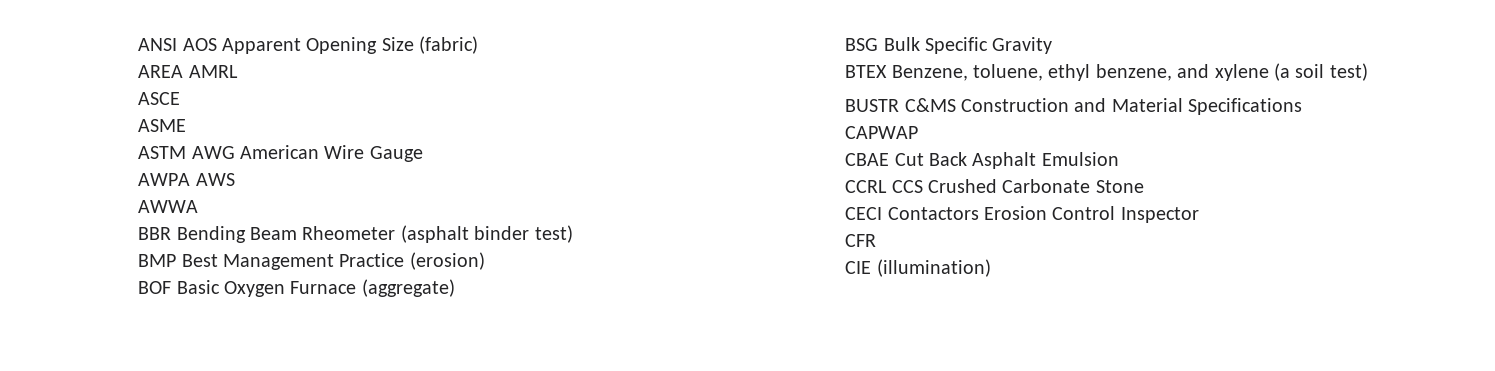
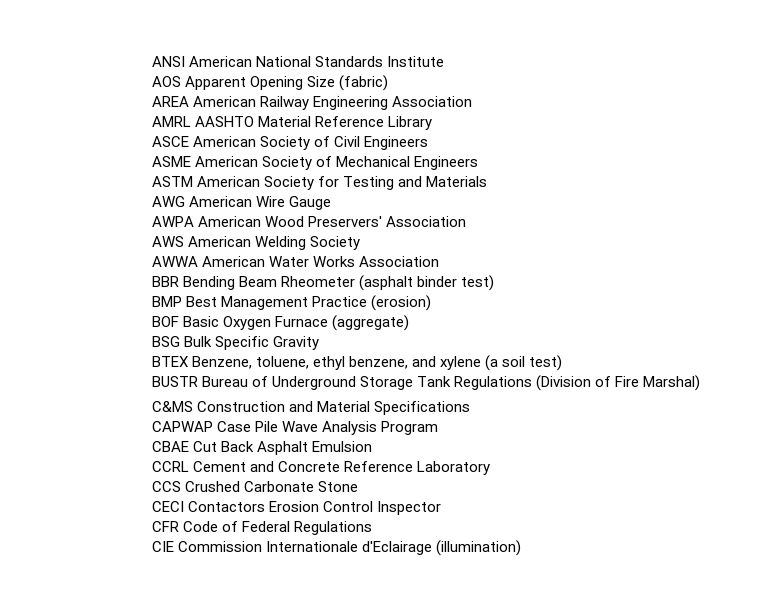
- ANSI AOS Apparent Opening Size (fabric)
+ ANSI American National Standards Institute
+ AOS Apparent Opening Size (fabric)
- AREA AMRL
- ASCE
- ASME
- ASTM AWG American Wire Gauge
+ AREA American Railway Engineering Association
+ AMRL AASHTO Material Reference Library
+ ASCE American Society of Civil Engineers
+ ASME American Society of Mechanical Engineers
+ ASTM American Society for Testing and Materials
+ AWG American Wire Gauge
- AWPA AWS
- AWWA
+ AWPA American Wood Preservers' Association
+ AWS American Welding Society
+ AWWA American Water Works Association
- BUSTR C&MS Construction and Material Specifications
+ BUSTR Bureau of Underground Storage Tank Regulations (Division of Fire Marshal)
+ C&MS Construction and Material Specifications
- CAPWAP
+ CAPWAP Case Pile Wave Analysis Program
- CCRL CCS Crushed Carbonate Stone
+ CCRL Cement and Concrete Reference Laboratory
+ CCS Crushed Carbonate Stone
- CFR
- CIE (illumination)
+ CFR Code of Federal Regulations
+ CIE Commission Internationale d'Eclairage (illumination)

